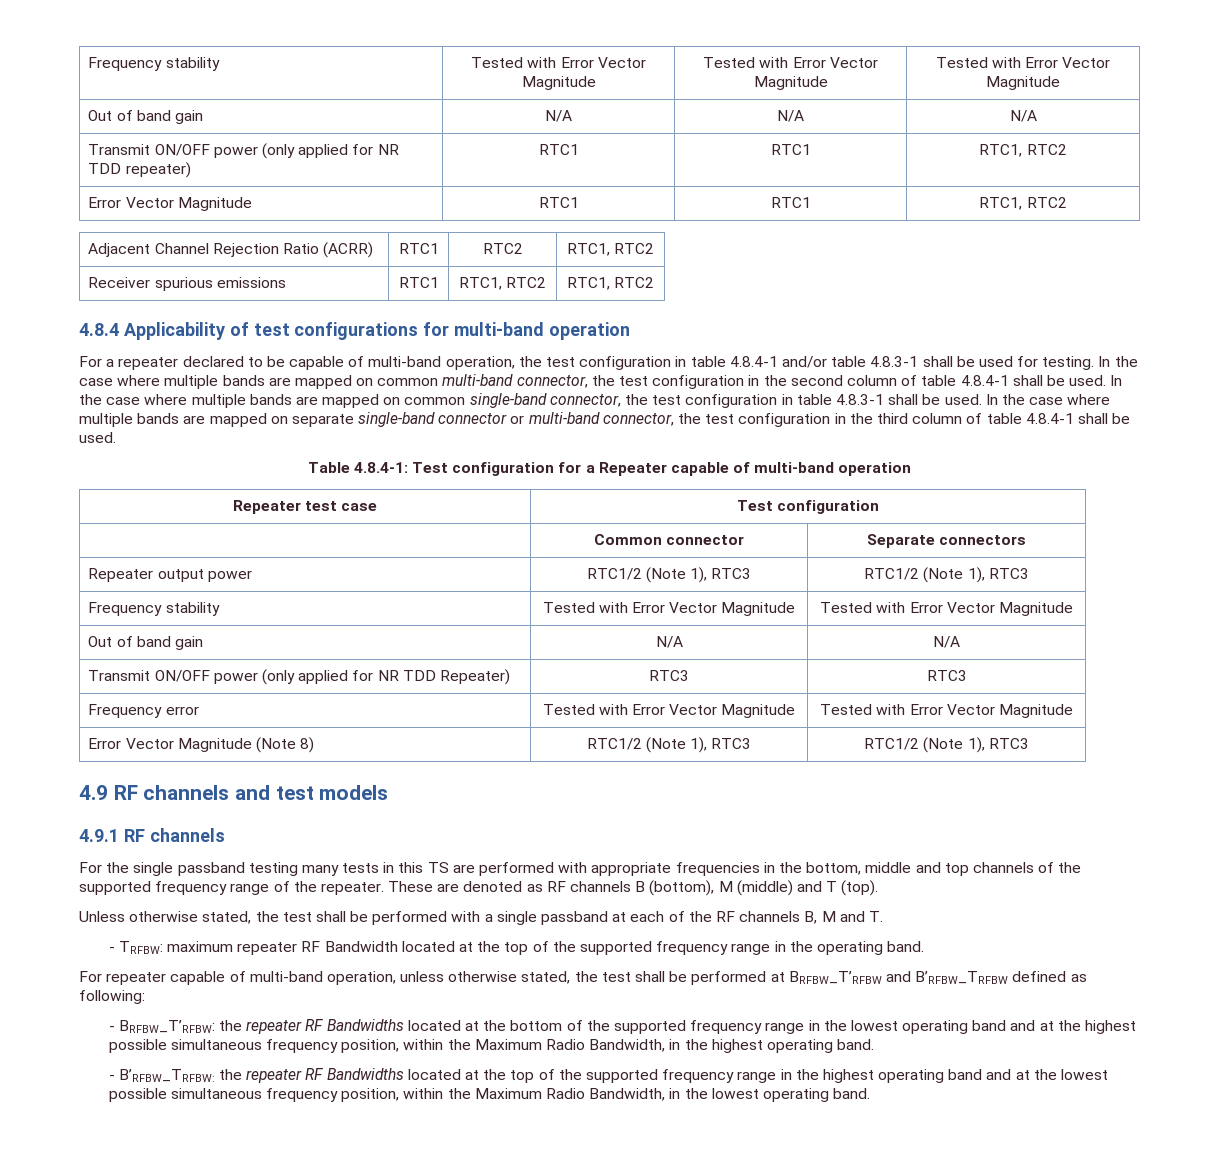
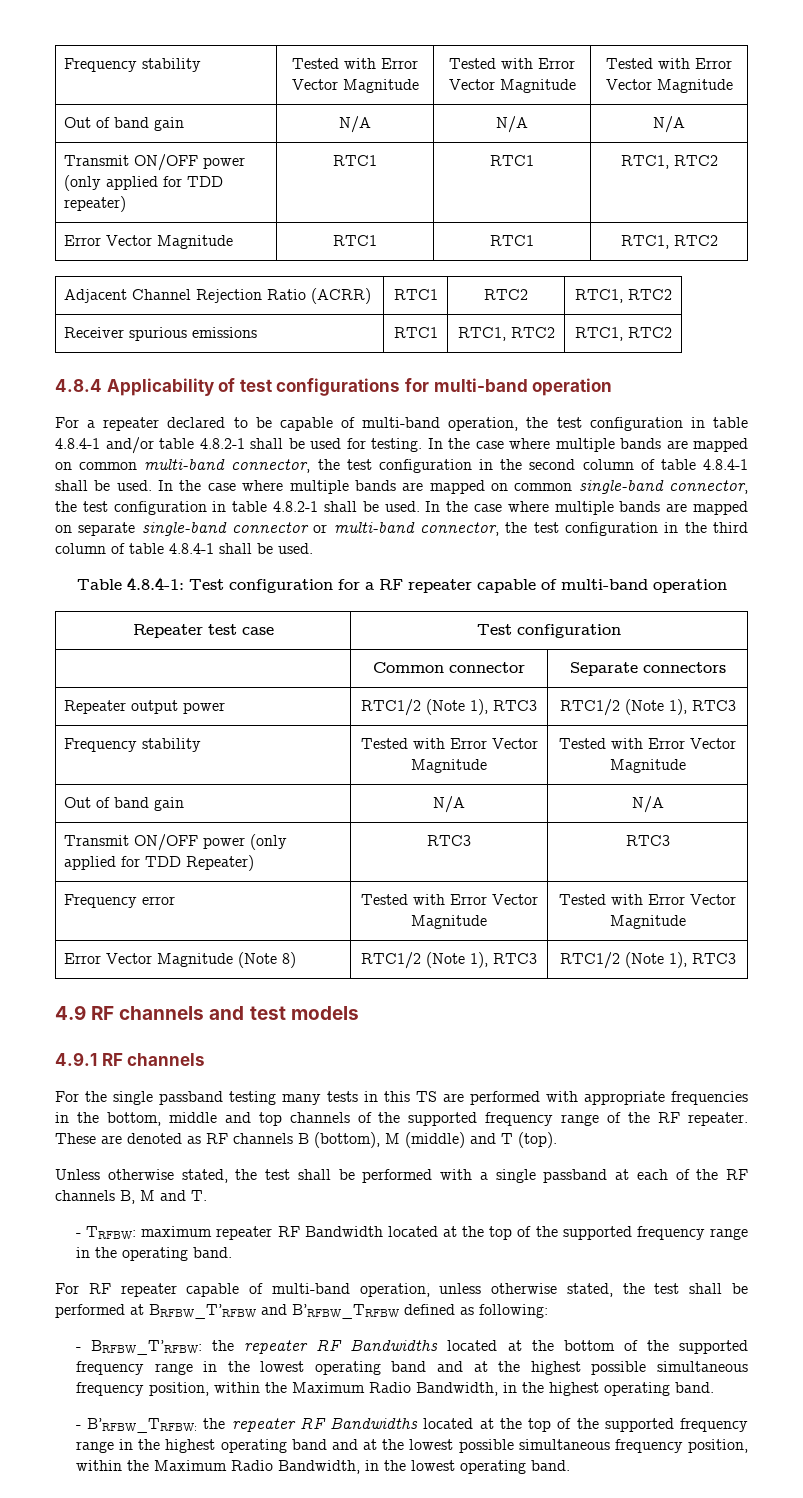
- Transmit ON/OFF power (only applied for NR TDD repeater) | RTC1 | RTC1 | RTC1, RTC2
+ Transmit ON/OFF power (only applied for TDD repeater) | RTC1 | RTC1 | RTC1, RTC2
- For a repeater declared to be capable of multi-band operation, the test configuration in table 4.8.4-1 and/or table 4.8.3-1 shall be used for testing.
+ For a repeater declared to be capable of multi-band operation, the test configuration in table 4.8.4-1 and/or table 4.8.2-1 shall be used for testing.
- In the case where multiple bands are mapped on common single-band connector, the test configuration in table 4.8.3-1 shall be used.
+ In the case where multiple bands are mapped on common single-band connector, the test configuration in table 4.8.2-1 shall be used.
- Table 4.8.4-1: Test configuration for a Repeater capable of multi-band operation
+ Table 4.8.4-1: Test configuration for a RF repeater capable of multi-band operation
- Transmit ON/OFF power (only applied for NR TDD Repeater) | RTC3 | RTC3
+ Transmit ON/OFF power (only applied for TDD Repeater) | RTC3 | RTC3
- For the single passband testing many tests in this TS are performed with appropriate frequencies in the bottom, middle and top channels of the supported frequency range of the repeater.
+ For the single passband testing many tests in this TS are performed with appropriate frequencies in the bottom, middle and top channels of the supported frequency range of the RF repeater.
- For repeater capable of multi-band operation, unless otherwise stated, the test shall be performed at BRFBW_T’RFBW and B’RFBW_TRFBW defined as following:
+ For RF repeater capable of multi-band operation, unless otherwise stated, the test shall be performed at BRFBW_T’RFBW and B’RFBW_TRFBW defined as following:

